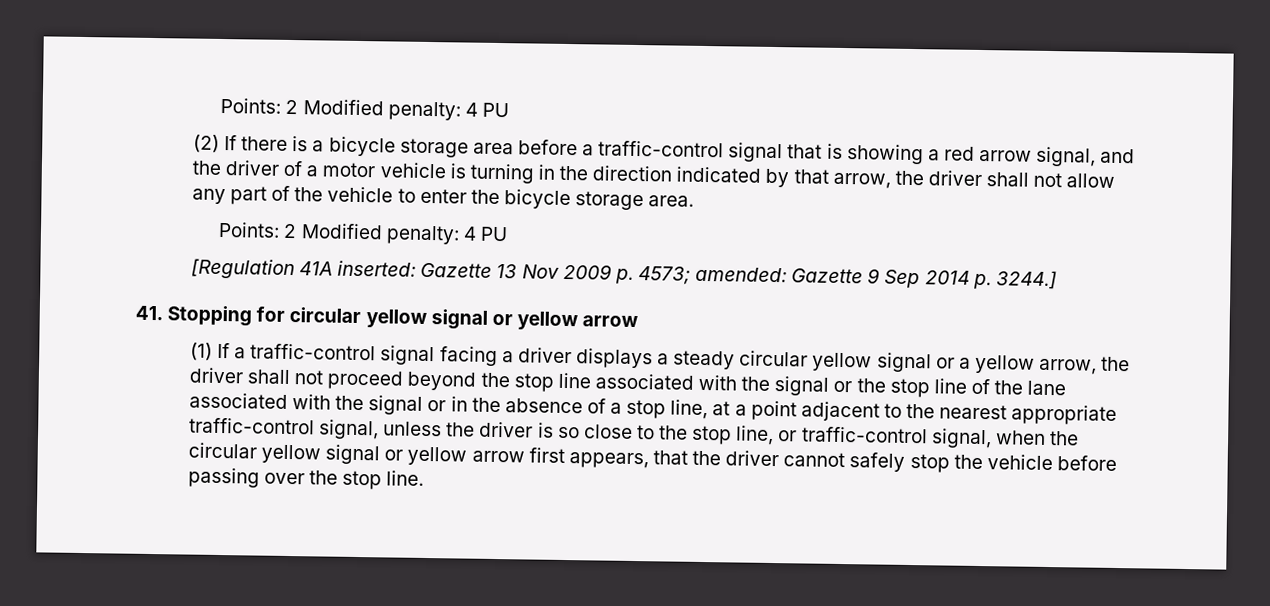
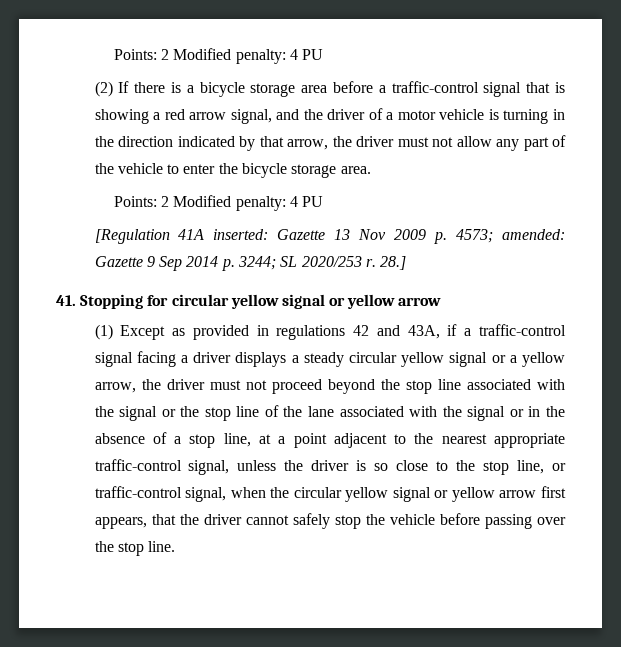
- (2) If there is a bicycle storage area before a traffic-control signal that is showing a red arrow signal, and the driver of a motor vehicle is turning in the direction indicated by that arrow, the driver shall not allow any part of the vehicle to enter the bicycle storage area.
+ (2) If there is a bicycle storage area before a traffic-control signal that is showing a red arrow signal, and the driver of a motor vehicle is turning in the direction indicated by that arrow, the driver must not allow any part of the vehicle to enter the bicycle storage area.
- [Regulation 41A inserted: Gazette 13 Nov 2009 p. 4573; amended: Gazette 9 Sep 2014 p. 3244.]
+ [Regulation 41A inserted: Gazette 13 Nov 2009 p. 4573; amended: Gazette 9 Sep 2014 p. 3244; SL 2020/253 r. 28.]
- (1) If a traffic-control signal facing a driver displays a steady circular yellow signal or a yellow arrow, the driver shall not proceed beyond the stop line associated with the signal or the stop line of the lane associated with the signal or in the absence of a stop line, at a point adjacent to the nearest appropriate traffic-control signal, unless the driver is so close to the stop line, or traffic-control signal, when the circular yellow signal or yellow arrow first appears, that the driver cannot safely stop the vehicle before passing over the stop line.
+ (1) Except as provided in regulations 42 and 43A, if a traffic-control signal facing a driver displays a steady circular yellow signal or a yellow arrow, the driver must not proceed beyond the stop line associated with the signal or the stop line of the lane associated with the signal or in the absence of a stop line, at a point adjacent to the nearest appropriate traffic-control signal, unless the driver is so close to the stop line, or traffic-control signal, when the circular yellow signal or yellow arrow first appears, that the driver cannot safely stop the vehicle before passing over the stop line.

